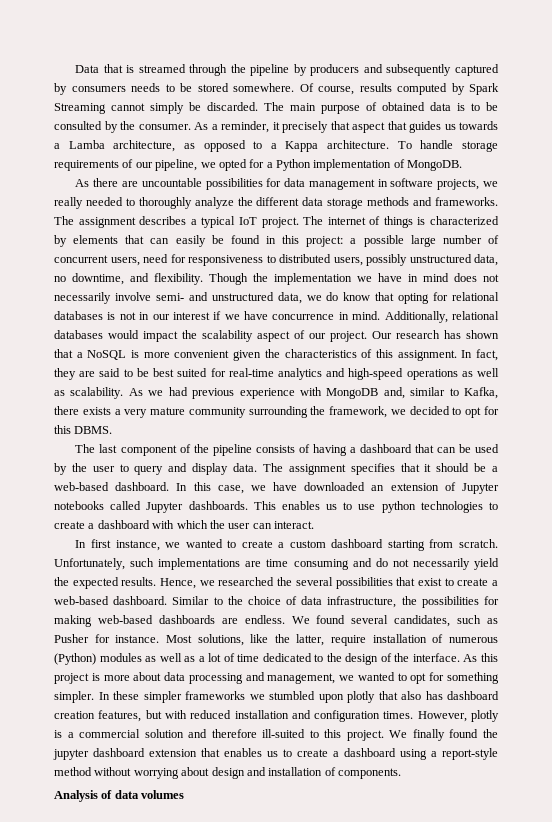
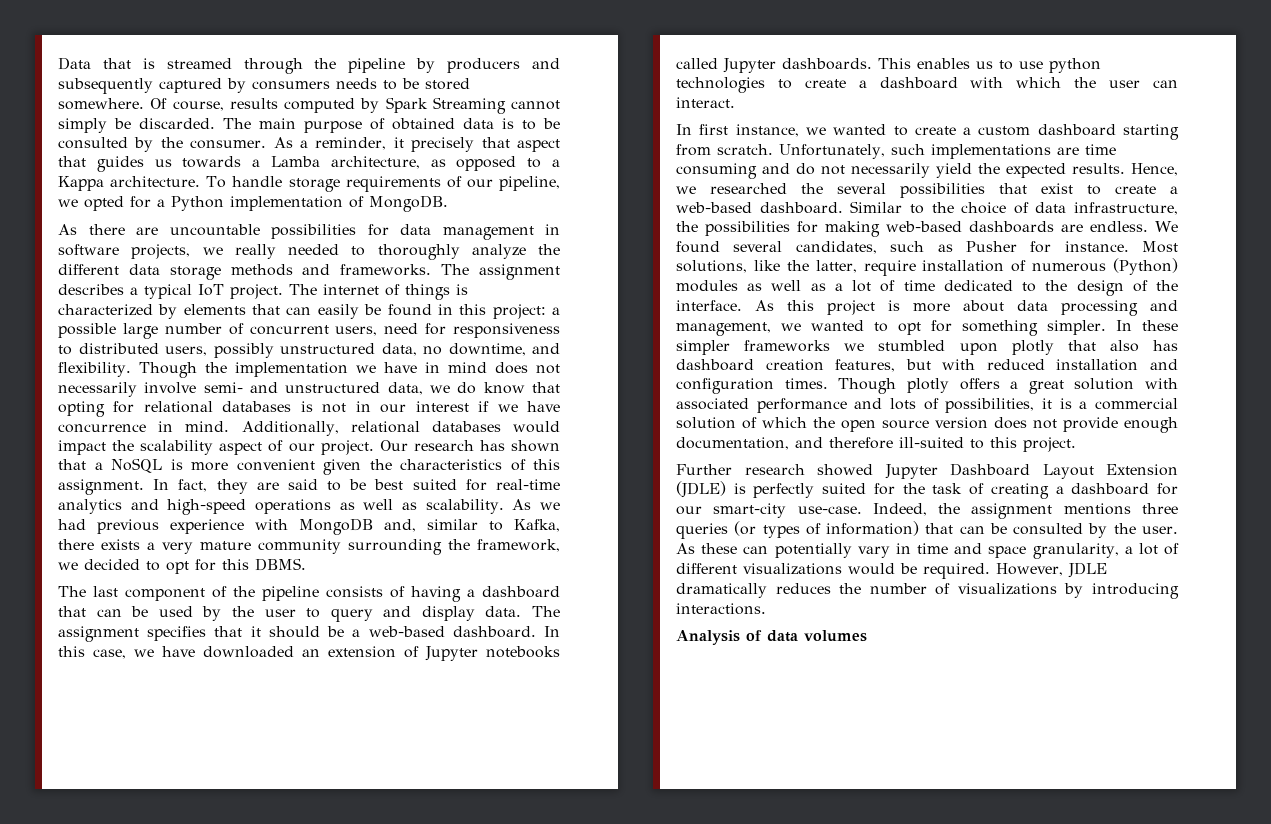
- However, plotly is a commercial solution and therefore ill-suited to this project. We finally found the jupyter dashboard extension that enables us to create a dashboard using a report-style method without worrying about design and installation of components.
+ Though plotly offers a great solution with associated performance and lots of possibilities, it is a commercial solution of which the open source version does not provide enough documentation, and therefore ill-suited to this project.
+ Further research showed Jupyter Dashboard Layout Extension (JDLE) is perfectly suited for the task of creating a dashboard for our smart-city use-case. Indeed, the assignment mentions three queries (or types of information) that can be consulted by the user. As these can potentially vary in time and space granularity, a lot of different visualizations would be required. However, JDLE dramatically reduces the number of visualizations by introducing interactions.

